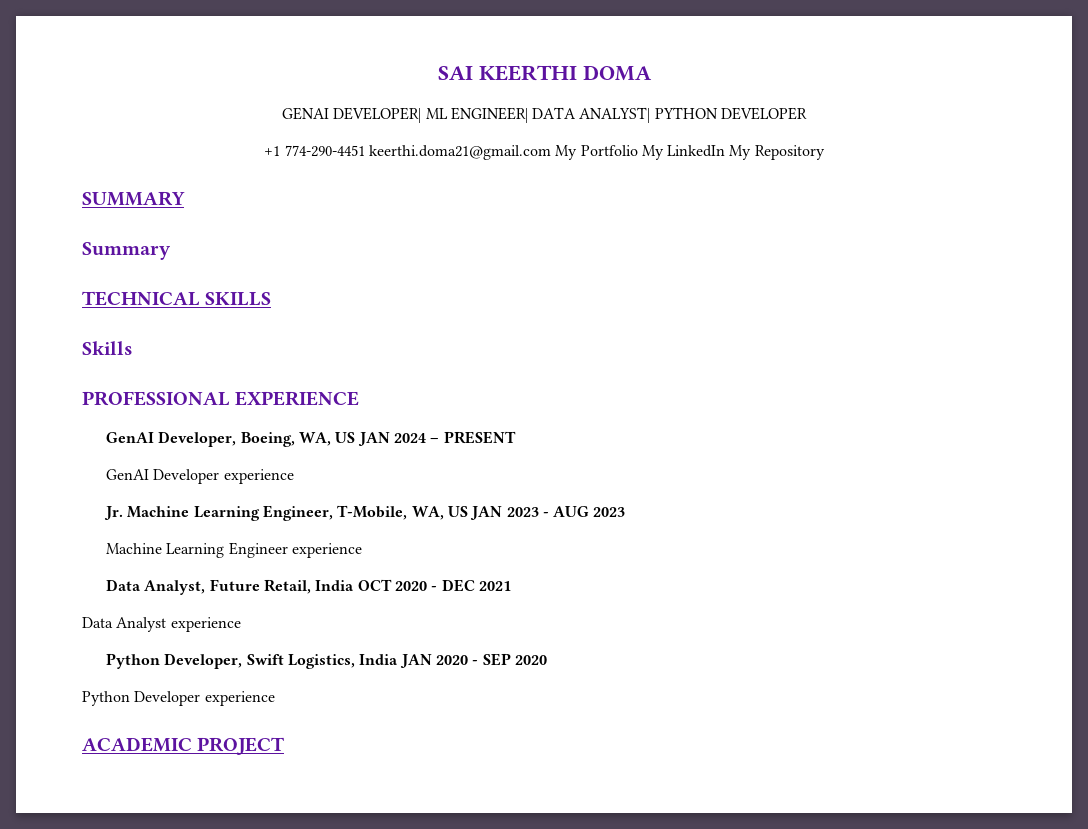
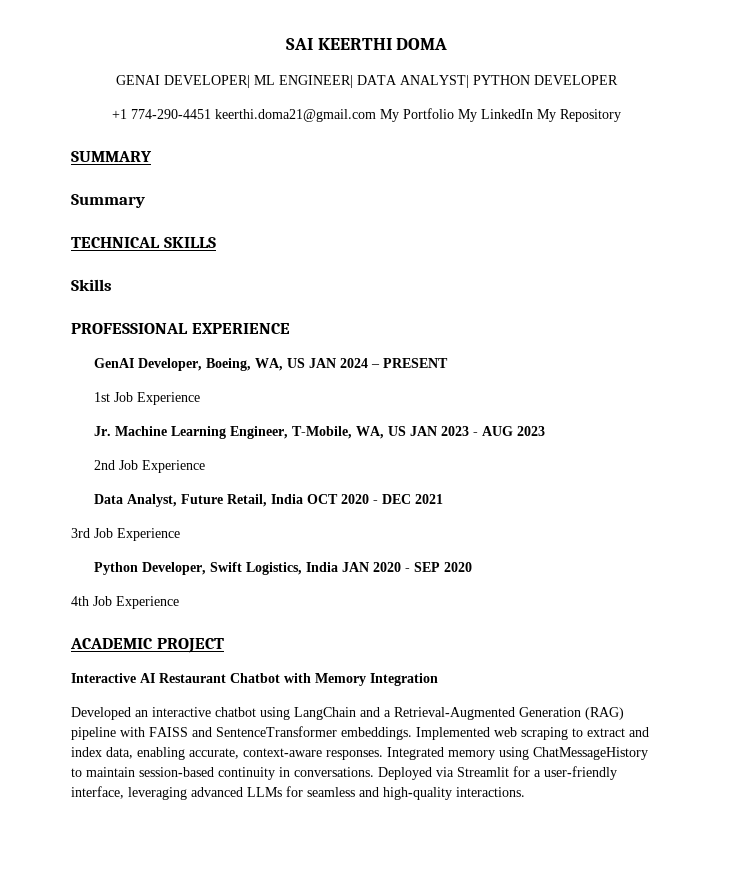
- GenAI Developer experience
+ 1st Job Experience
- Machine Learning Engineer experience
+ 2nd Job Experience
- Data Analyst experience
+ 3rd Job Experience
- Python Developer experience
+ 4th Job Experience
+ Interactive AI Restaurant Chatbot with Memory Integration
+ Developed an interactive chatbot using LangChain and a Retrieval-Augmented Generation (RAG) pipeline with FAISS and SentenceTransformer embeddings. Implemented web scraping to extract and index data, enabling accurate, context-aware responses. Integrated memory using ChatMessageHistory to maintain session-based continuity in conversations. Deployed via Streamlit for a user-friendly interface, leveraging advanced LLMs for seamless and high-quality interactions.

